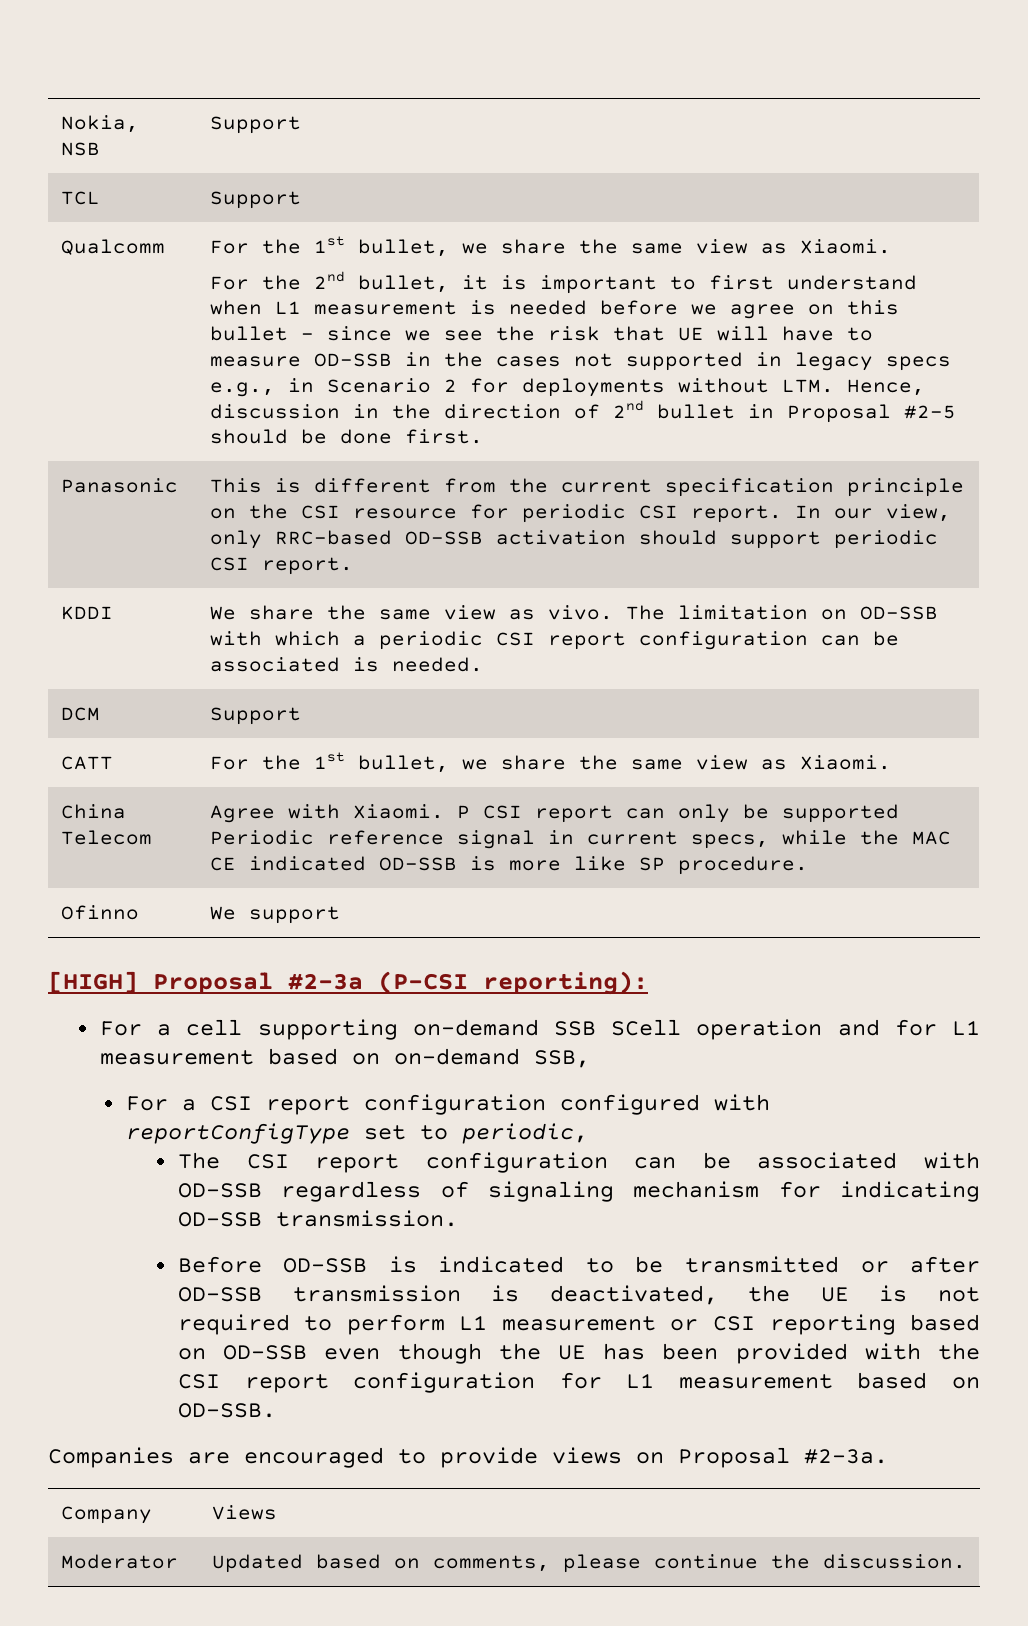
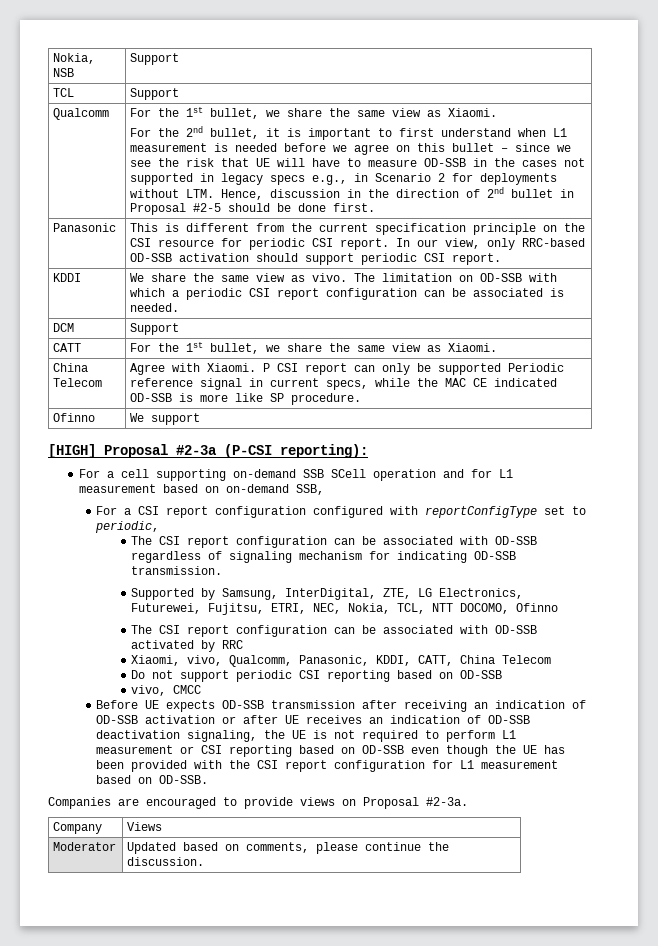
- Before OD-SSB is indicated to be transmitted or after OD-SSB transmission is deactivated, the UE is not required to perform L1 measurement or CSI reporting based on OD-SSB even though the UE has been provided with the CSI report configuration for L1 measurement based on OD-SSB.
+ Supported by Samsung, InterDigital, ZTE, LG Electronics, Futurewei, Fujitsu, ETRI, NEC, Nokia, TCL, NTT DOCOMO, Ofinno
+ The CSI report configuration can be associated with OD-SSB activated by RRC
+ Xiaomi, vivo, Qualcomm, Panasonic, KDDI, CATT, China Telecom
+ Do not support periodic CSI reporting based on OD-SSB
+ vivo, CMCC
+ Before UE expects OD-SSB transmission after receiving an indication of OD-SSB activation or after UE receives an indication of OD-SSB deactivation signaling, the UE is not required to perform L1 measurement or CSI reporting based on OD-SSB even though the UE has been provided with the CSI report configuration for L1 measurement based on OD-SSB.

